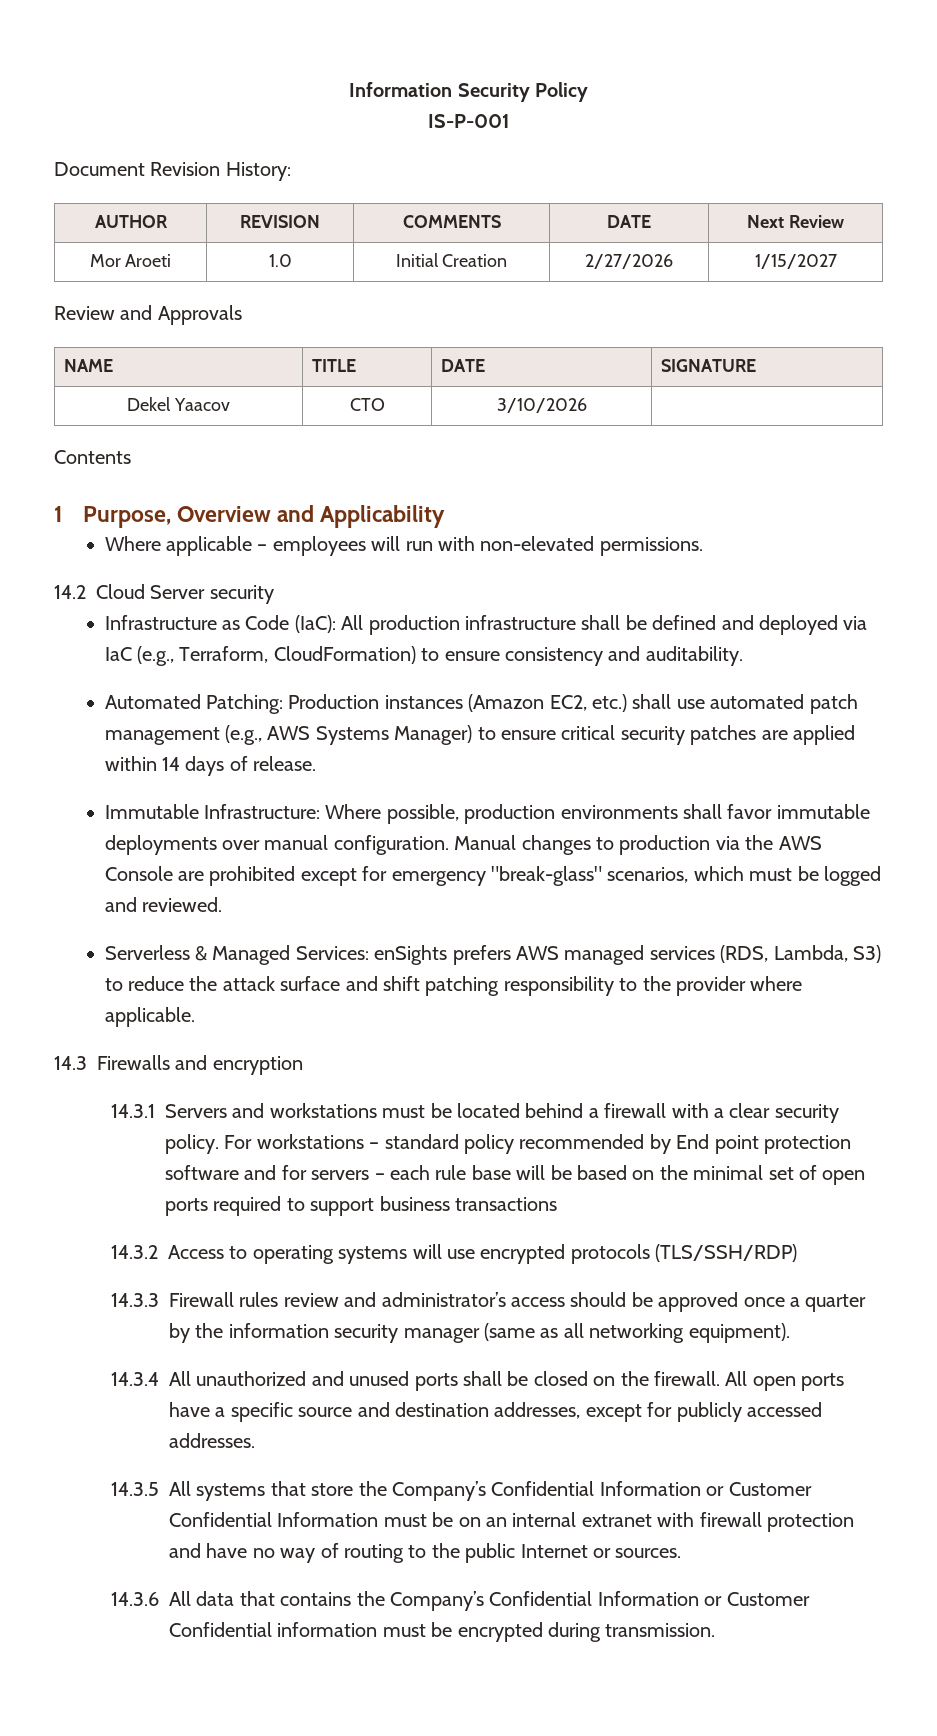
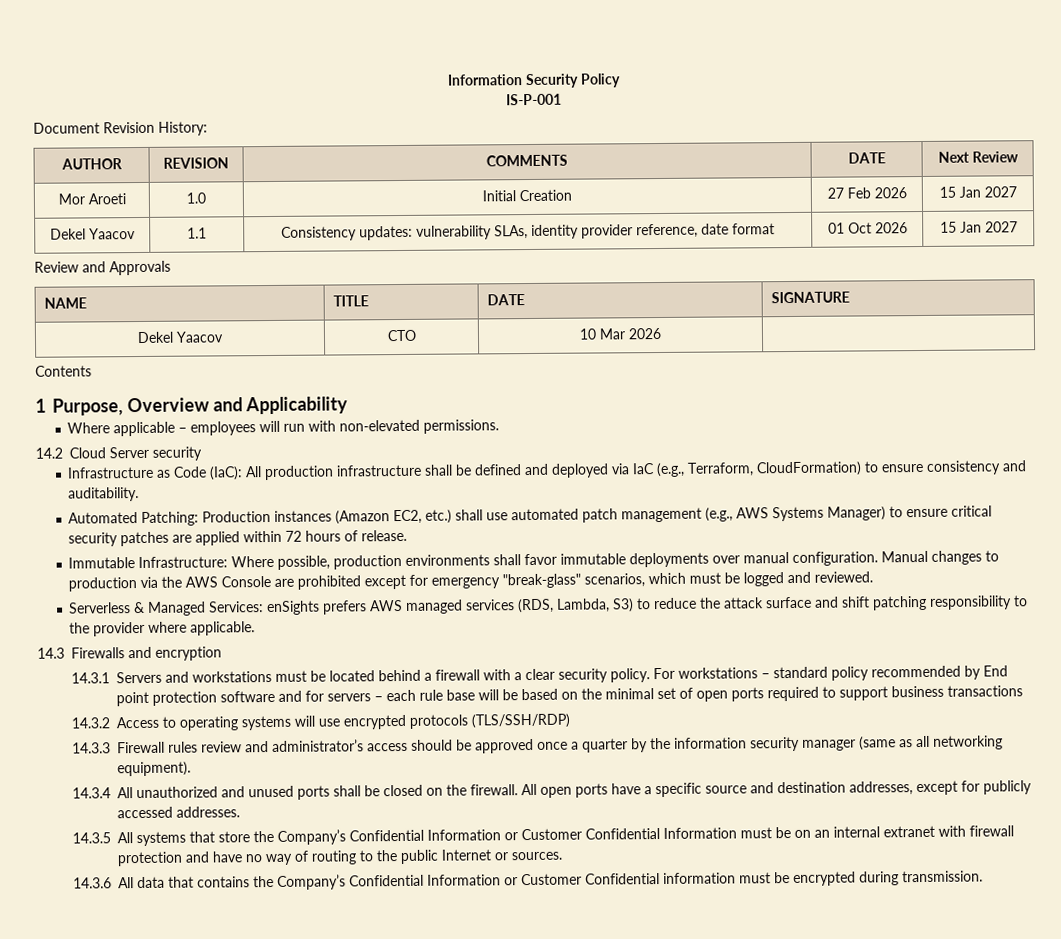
- Mor Aroeti | 1.0 | Initial Creation | 2/27/2026 | 1/15/2027
+ Mor Aroeti | 1.0 | Initial Creation | 27 Feb 2026 | 15 Jan 2027
+ Dekel Yaacov | 1.1 | Consistency updates: vulnerability SLAs, identity provider reference, date format | 01 Oct 2026 | 15 Jan 2027
- Dekel Yaacov | CTO | 3/10/2026 |
+ Dekel Yaacov | CTO | 10 Mar 2026 |
- Automated Patching: Production instances (Amazon EC2, etc.) shall use automated patch management (e.g., AWS Systems Manager) to ensure critical security patches are applied within 14 days of release.
+ Automated Patching: Production instances (Amazon EC2, etc.) shall use automated patch management (e.g., AWS Systems Manager) to ensure critical security patches are applied within 72 hours of release.

